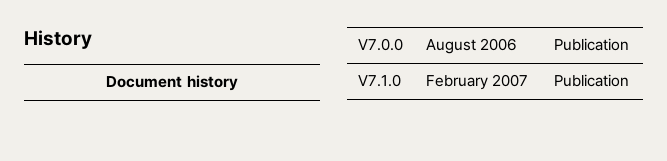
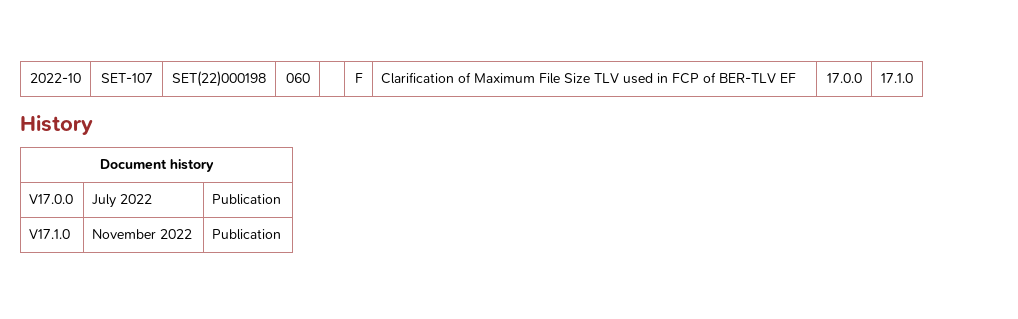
+ 2022-10 | SET-107 | SET(22)000198 | 060 | | F | Clarification of Maximum File Size TLV used in FCP of BER-TLV EF | 17.0.0 | 17.1.0
  History
  Document history
- V7.0.0 | August 2006 | Publication
- V7.1.0 | February 2007 | Publication
+ V17.0.0 | July 2022 | Publication
+ V17.1.0 | November 2022 | Publication

